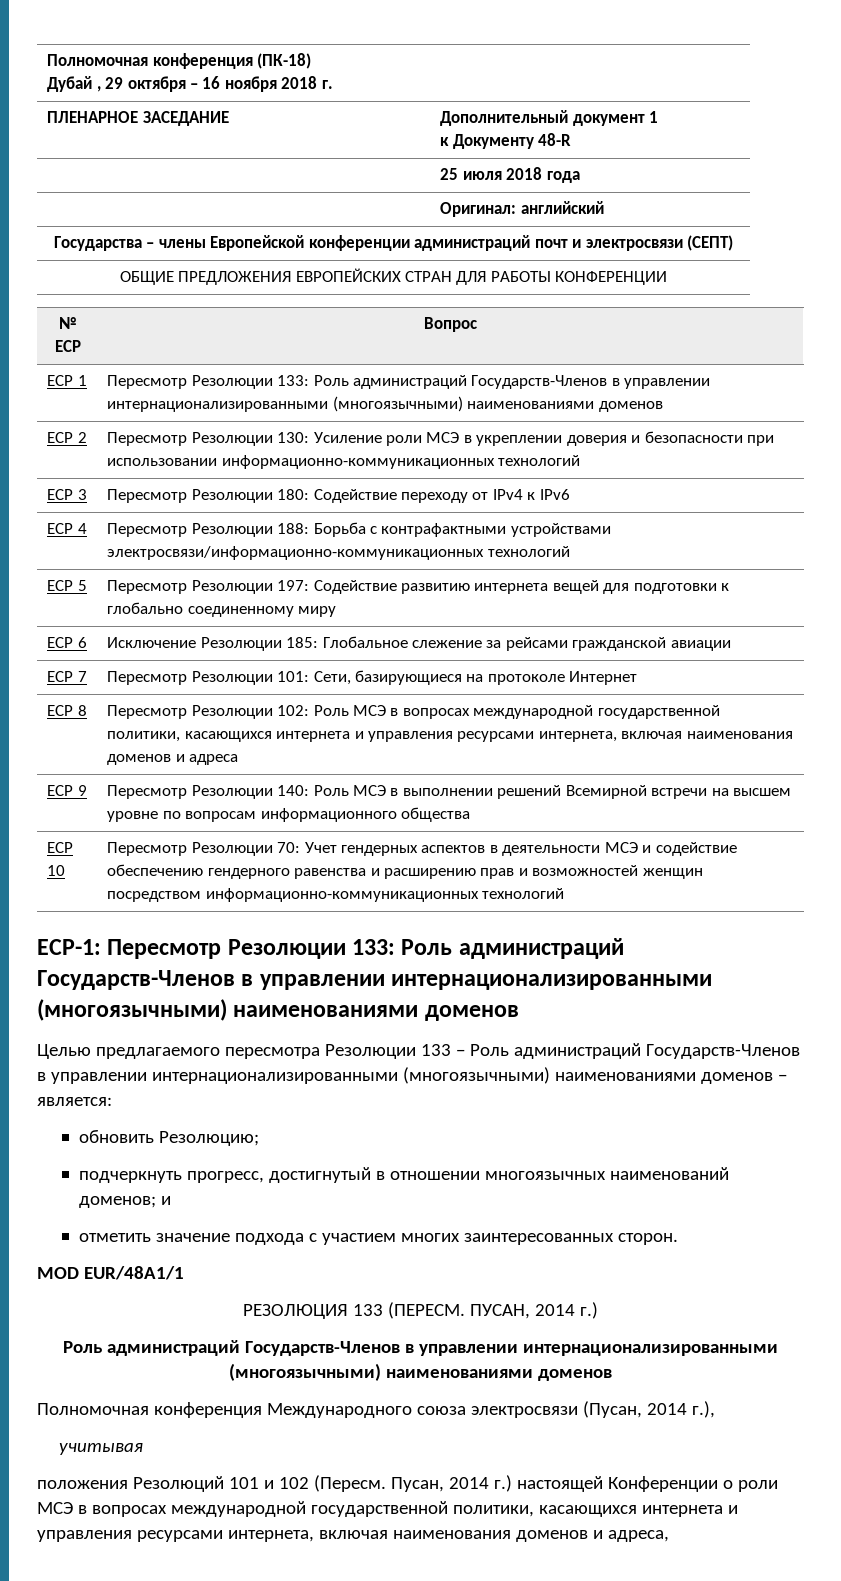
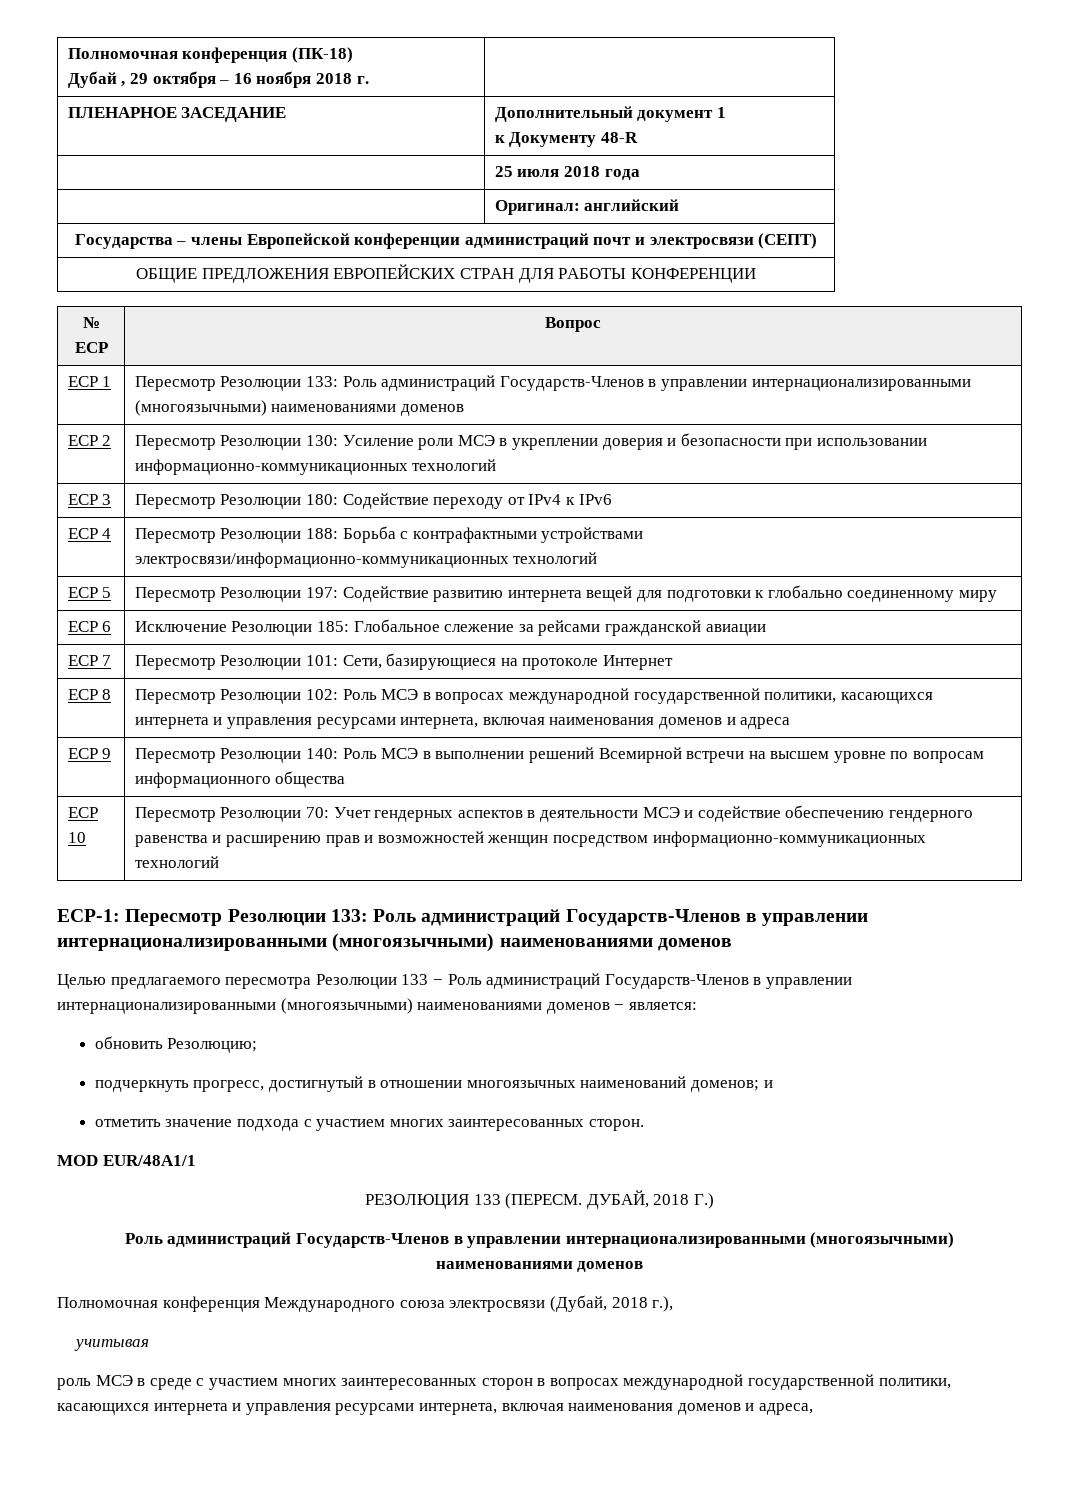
- ПУСАН, 2014 г.)
+ ДУБАЙ, 2018 Г.)
- Полномочная конференция Международного союза электросвязи (Пусан, 2014 г.),
+ Полномочная конференция Международного союза электросвязи (Дубай, 2018 г.),
- положения Резолюций 101 и 102 (Пересм. Пусан, 2014 г.) настоящей Конференции о роли МСЭ в вопросах международной государственной политики, касающихся интернета и управления ресурсами интернета, включая наименования доменов и адреса,
+ роль МСЭ в среде с участием многих заинтересованных сторон в вопросах международной государственной политики, касающихся интернета и управления ресурсами интернета, включая наименования доменов и адреса,

